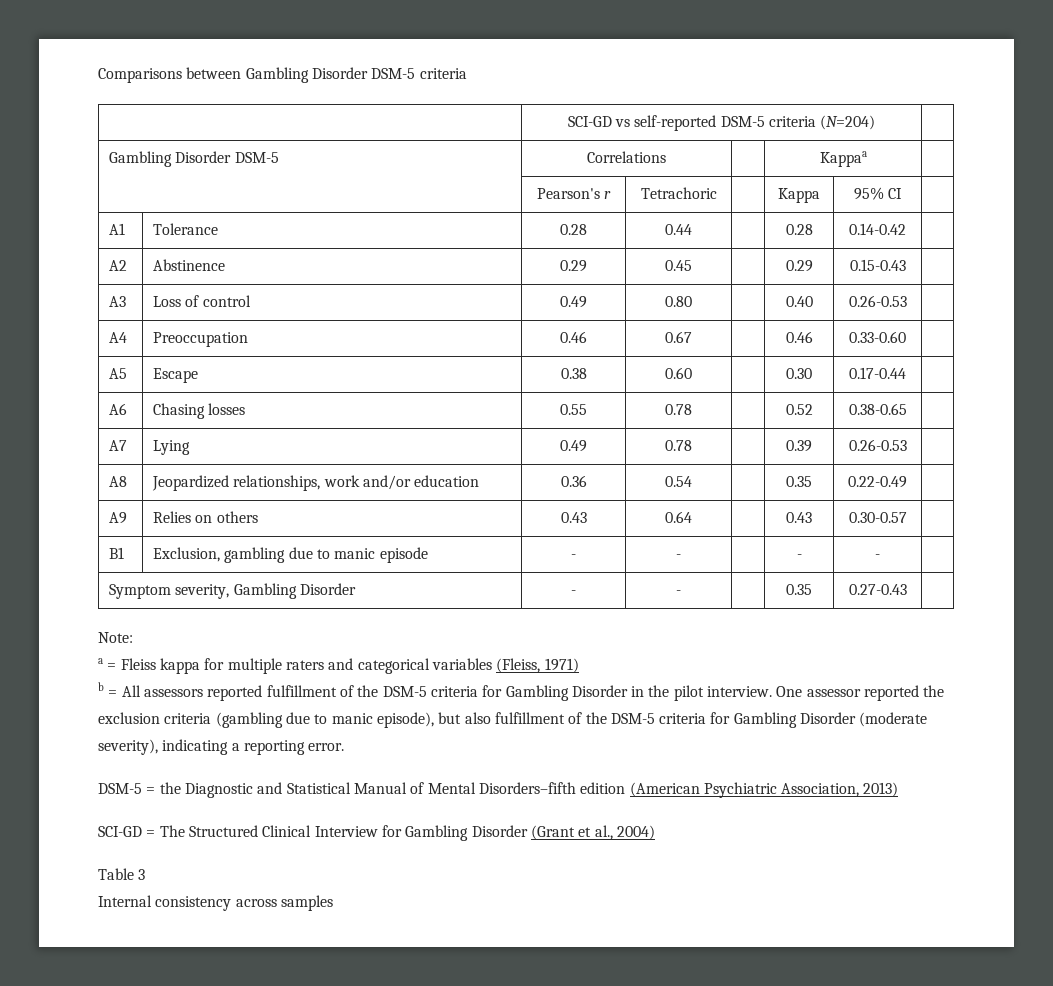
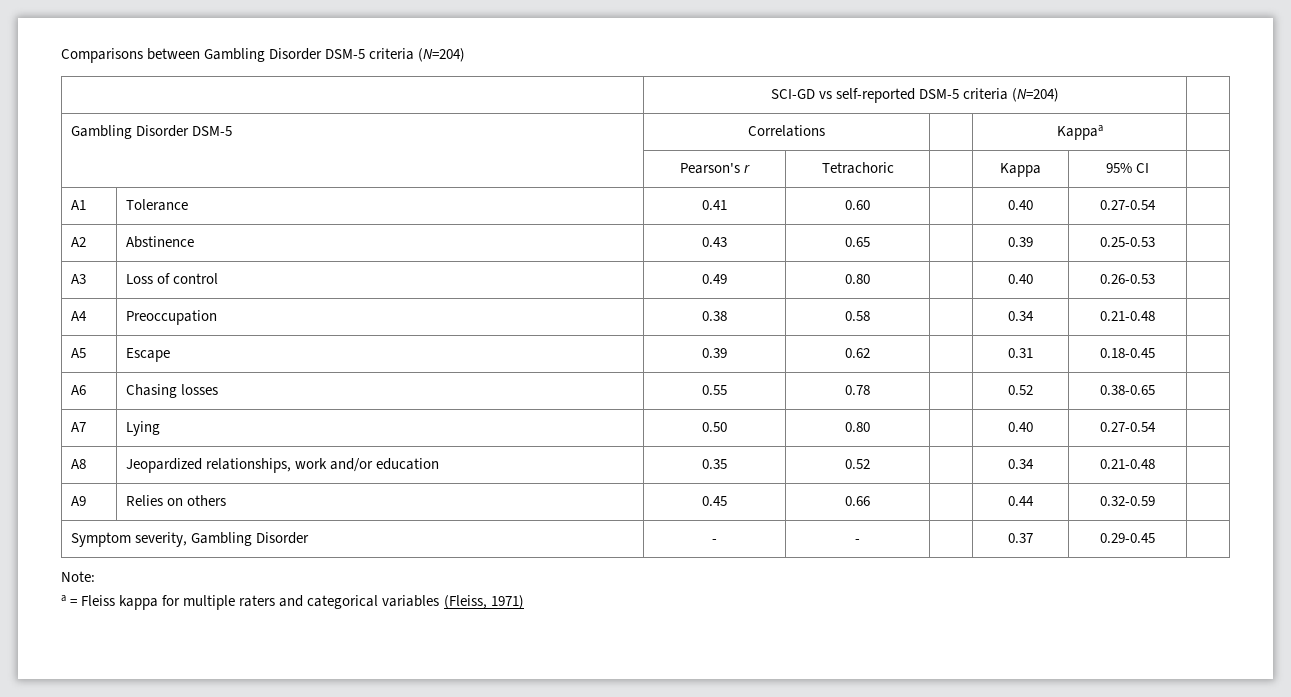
- Comparisons between Gambling Disorder DSM-5 criteria
+ Comparisons between Gambling Disorder DSM-5 criteria (N=204)
- A1 | Tolerance | 0.28 | 0.44 | | 0.28 | 0.14-0.42 |
- A2 | Abstinence | 0.29 | 0.45 | | 0.29 | 0.15-0.43 |
+ A1 | Tolerance | 0.41 | 0.60 | | 0.40 | 0.27-0.54 |
+ A2 | Abstinence | 0.43 | 0.65 | | 0.39 | 0.25-0.53 |
- A4 | Preoccupation | 0.46 | 0.67 | | 0.46 | 0.33-0.60 |
- A5 | Escape | 0.38 | 0.60 | | 0.30 | 0.17-0.44 |
+ A4 | Preoccupation | 0.38 | 0.58 | | 0.34 | 0.21-0.48 |
+ A5 | Escape | 0.39 | 0.62 | | 0.31 | 0.18-0.45 |
- A7 | Lying | 0.49 | 0.78 | | 0.39 | 0.26-0.53 |
+ A7 | Lying | 0.50 | 0.80 | | 0.40 | 0.27-0.54 |
- A8 | Jeopardized relationships, work and/or education | 0.36 | 0.54 | | 0.35 | 0.22-0.49 |
+ A8 | Jeopardized relationships, work and/or education | 0.35 | 0.52 | | 0.34 | 0.21-0.48 |
- A9 | Relies on others | 0.43 | 0.64 | | 0.43 | 0.30-0.57 |
- B1 | Exclusion, gambling due to manic episode | - | - | | - | - |
+ A9 | Relies on others | 0.45 | 0.66 | | 0.44 | 0.32-0.59 |
- Symptom severity, Gambling Disorder | - | - | | 0.35 | 0.27-0.43 |
+ Symptom severity, Gambling Disorder | - | - | | 0.37 | 0.29-0.45 |
- b = All assessors reported fulfillment of the DSM-5 criteria for Gambling Disorder in the pilot interview. One assessor reported the exclusion criteria (gambling due to manic episode), but also fulfillment of the DSM-5 criteria for Gambling Disorder (moderate severity), indicating a reporting error.
- DSM-5 = the Diagnostic and Statistical Manual of Mental Disorders–fifth edition (American Psychiatric Association, 2013)
- SCI-GD = The Structured Clinical Interview for Gambling Disorder (Grant et al., 2004)
- Table 3
- Internal consistency across samples

